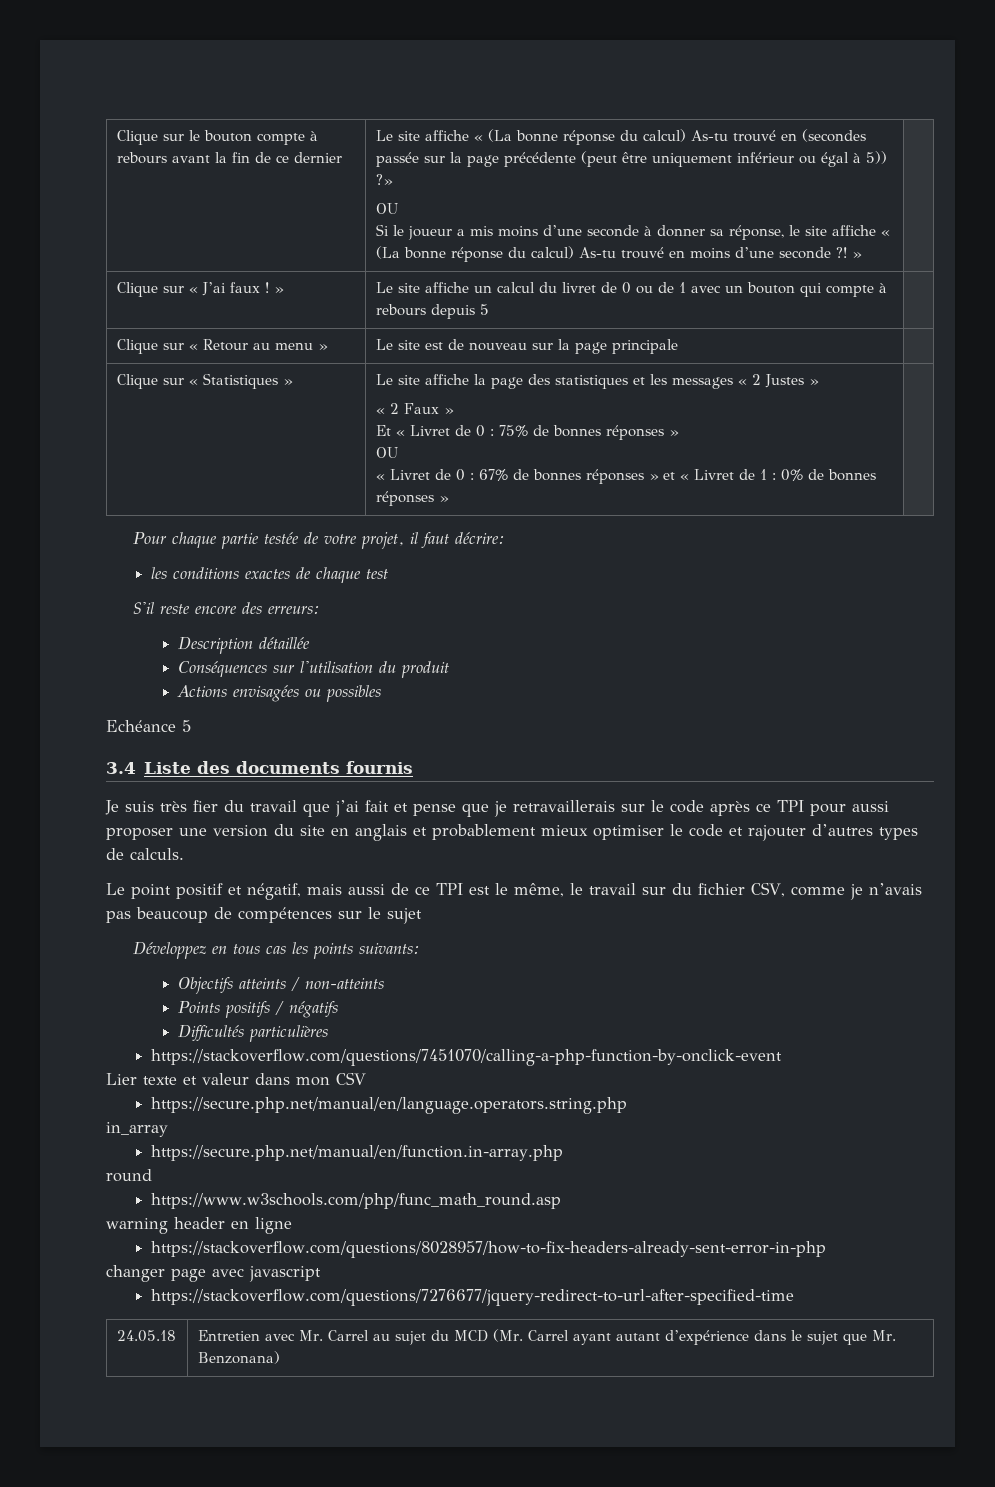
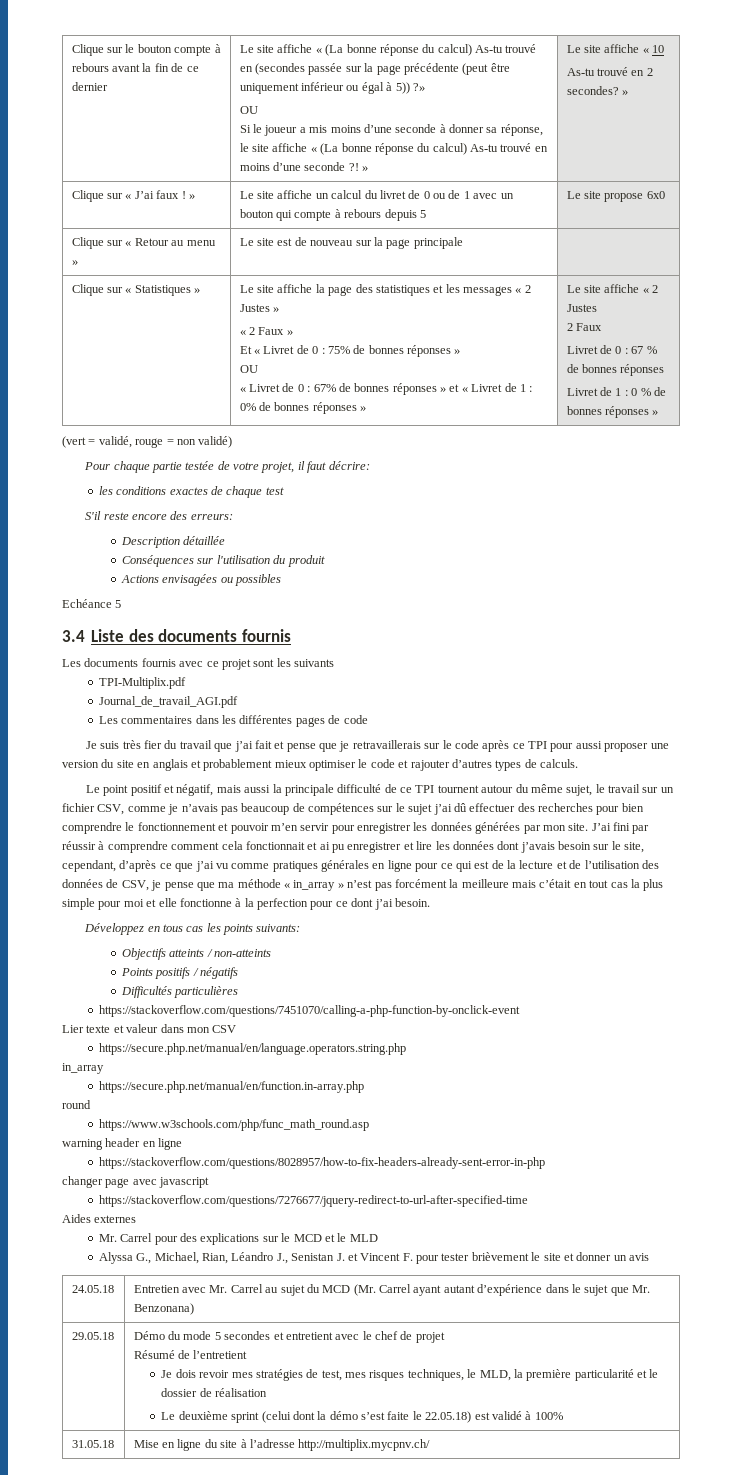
+ Le site affiche « 10
+ As-tu trouvé en 2 secondes? »
- Clique sur « J’ai faux ! » | Le site affiche un calcul du livret de 0 ou de 1 avec un bouton qui compte à rebours depuis 5 |
+ Clique sur « J’ai faux ! » | Le site affiche un calcul du livret de 0 ou de 1 avec un bouton qui compte à rebours depuis 5 | Le site propose 6x0
+ Le site affiche « 2 Justes
+ 2 Faux
+ Livret de 0 : 67 % de bonnes réponses
+ Livret de 1 : 0 % de bonnes réponses »
+ (vert = validé, rouge = non validé)
+ Les documents fournis avec ce projet sont les suivants
+ TPI-Multiplix.pdf
+ Journal_de_travail_AGI.pdf
+ Les commentaires dans les différentes pages de code
- Le point positif et négatif, mais aussi de ce TPI est le même, le travail sur du fichier CSV, comme je n’avais pas beaucoup de compétences sur le sujet
+ Le point positif et négatif, mais aussi la principale difficulté de ce TPI tournent autour du même sujet, le travail sur un fichier CSV, comme je n’avais pas beaucoup de compétences sur le sujet j’ai dû effectuer des recherches pour bien comprendre le fonctionnement et pouvoir m’en servir pour enregistrer les données générées par mon site. J’ai fini par réussir à comprendre comment cela fonctionnait et ai pu enregistrer et lire les données dont j’avais besoin sur le site, cependant, d’après ce que j’ai vu comme pratiques générales en ligne pour ce qui est de la lecture et de l’utilisation des données de CSV, je pense que ma méthode « in_array » n’est pas forcément la meilleure mais c’était en tout cas la plus simple pour moi et elle fonctionne à la perfection pour ce dont j’ai besoin.
+ Aides externes
+ Mr. Carrel pour des explications sur le MCD et le MLD
+ Alyssa G., Michael, Rian, Léandro J., Senistan J. et Vincent F. pour tester brièvement le site et donner un avis
+ 29.05.18 | Démo du mode 5 secondes et entretient avec le chef de projet
+ Résumé de l’entretient
+ Je dois revoir mes stratégies de test, mes risques techniques, le MLD, la première particularité et le dossier de réalisation
+ Le deuxième sprint (celui dont la démo s’est faite le 22.05.18) est validé à 100%
+ 31.05.18 | Mise en ligne du site à l’adresse http://multiplix.mycpnv.ch/

